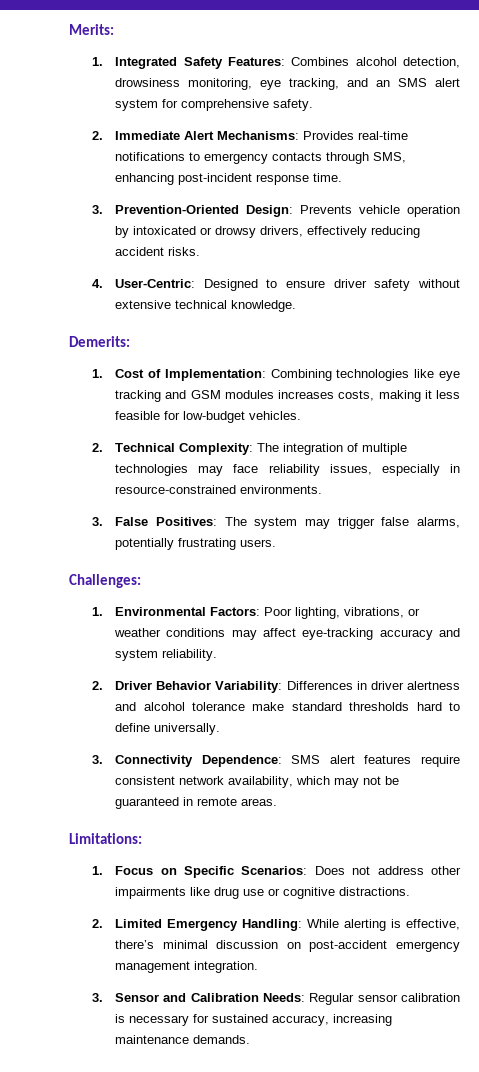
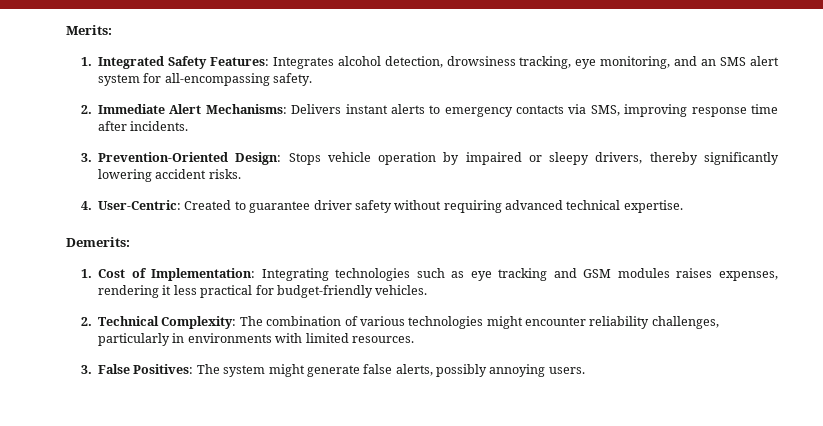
- 1. Integrated Safety Features: Combines alcohol detection, drowsiness monitoring, eye tracking, and an SMS alert system for comprehensive safety.
+ 1. Integrated Safety Features: Integrates alcohol detection, drowsiness tracking, eye monitoring, and an SMS alert system for all-encompassing safety.
- 2. Immediate Alert Mechanisms: Provides real-time notifications to emergency contacts through SMS, enhancing post-incident response time.
+ 2. Immediate Alert Mechanisms: Delivers instant alerts to emergency contacts via SMS, improving response time after incidents.
- 3. Prevention-Oriented Design: Prevents vehicle operation by intoxicated or drowsy drivers, effectively reducing accident risks.
- 4. User-Centric: Designed to ensure driver safety without extensive technical knowledge.
+ 3. Prevention-Oriented Design: Stops vehicle operation by impaired or sleepy drivers, thereby significantly lowering accident risks.
+ 4. User-Centric: Created to guarantee driver safety without requiring advanced technical expertise.
- 1. Cost of Implementation: Combining technologies like eye tracking and GSM modules increases costs, making it less feasible for low-budget vehicles.
+ 1. Cost of Implementation: Integrating technologies such as eye tracking and GSM modules raises expenses, rendering it less practical for budget-friendly vehicles.
- 2. Technical Complexity: The integration of multiple technologies may face reliability issues, especially in resource-constrained environments.
+ 2. Technical Complexity: The combination of various technologies might encounter reliability challenges, particularly in environments with limited resources.
- 3. False Positives: The system may trigger false alarms, potentially frustrating users.
- Challenges:
- 1. Environmental Factors: Poor lighting, vibrations, or weather conditions may affect eye-tracking accuracy and system reliability.
- 2. Driver Behavior Variability: Differences in driver alertness and alcohol tolerance make standard thresholds hard to define universally.
- 3. Connectivity Dependence: SMS alert features require consistent network availability, which may not be guaranteed in remote areas.
- Limitations:
- 1. Focus on Specific Scenarios: Does not address other impairments like drug use or cognitive distractions.
- 2. Limited Emergency Handling: While alerting is effective, there’s minimal discussion on post-accident emergency management integration.
- 3. Sensor and Calibration Needs: Regular sensor calibration is necessary for sustained accuracy, increasing maintenance demands.
+ 3. False Positives: The system might generate false alerts, possibly annoying users.

